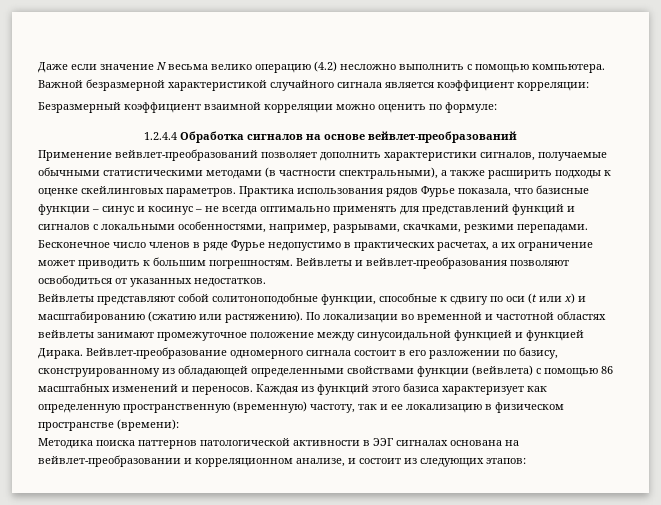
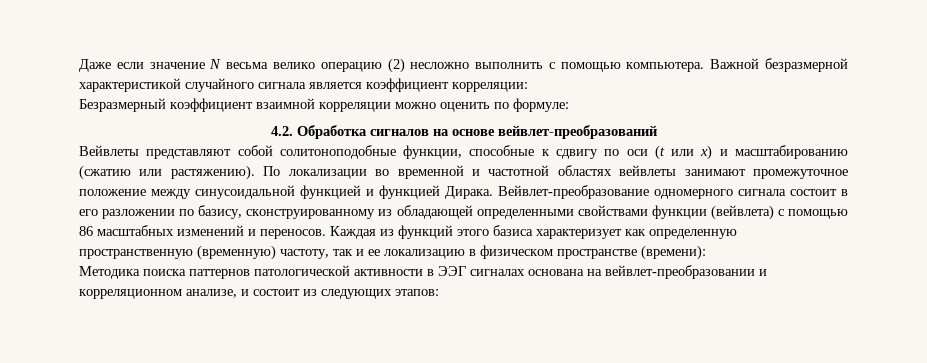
- Даже если значение N весьма велико операцию (4.2) несложно выполнить с помощью компьютера.
+ Даже если значение N весьма велико операцию (2) несложно выполнить с помощью компьютера.
- 1.2.4.4 Обработка сигналов на основе вейвлет-преобразований
+ 4.2. Обработка сигналов на основе вейвлет-преобразований
- Применение вейвлет-преобразований позволяет дополнить характеристики сигналов, получаемые обычными статистическими методами (в частности спектральными), а также расширить подходы к оценке скейлинговых параметров. Практика использования рядов Фурье показала, что базисные функции – синус и косинус – не всегда оптимально применять для представлений функций и сигналов с локальными особенностями, например, разрывами, скачками, резкими перепадами. Бесконечное число членов в ряде Фурье недопустимо в практических расчетах, а их ограничение может приводить к большим погрешностям. Вейвлеты и вейвлет-преобразования позволяют освободиться от указанных недостатков.

